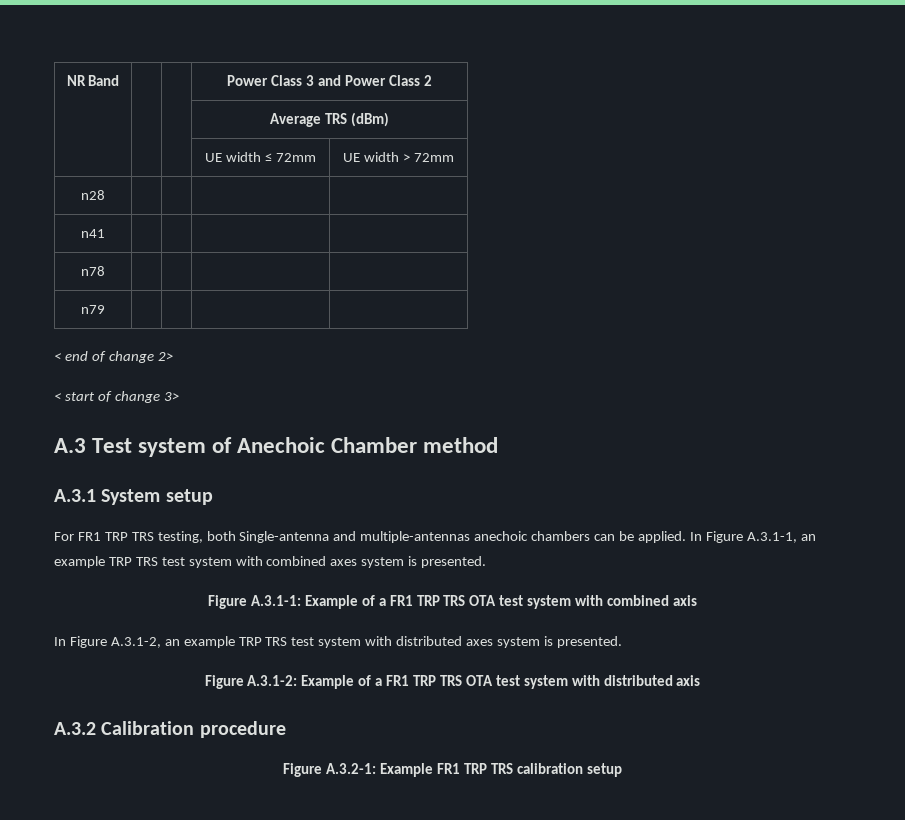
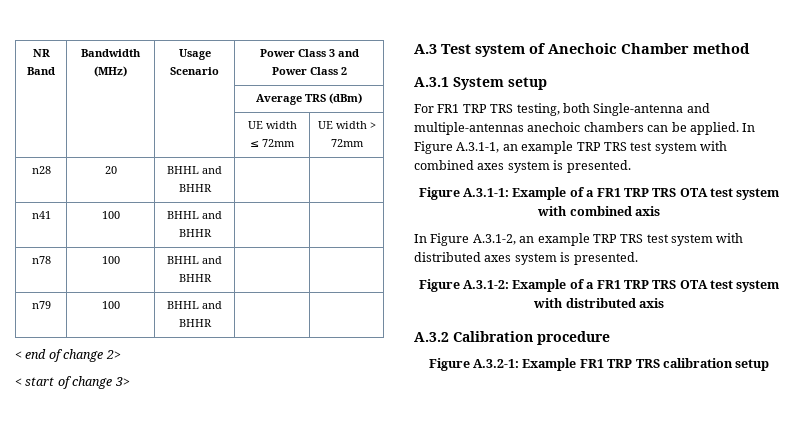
- NR Band | | | Power Class 3 and Power Class 2
+ NR Band | Bandwidth (MHz) | Usage Scenario | Power Class 3 and Power Class 2
- n28 | | | |
- n41 | | | |
- n78 | | | |
- n79 | | | |
+ n28 | 20 | BHHL and BHHR | |
+ n41 | 100 | BHHL and BHHR | |
+ n78 | 100 | BHHL and BHHR | |
+ n79 | 100 | BHHL and BHHR | |

